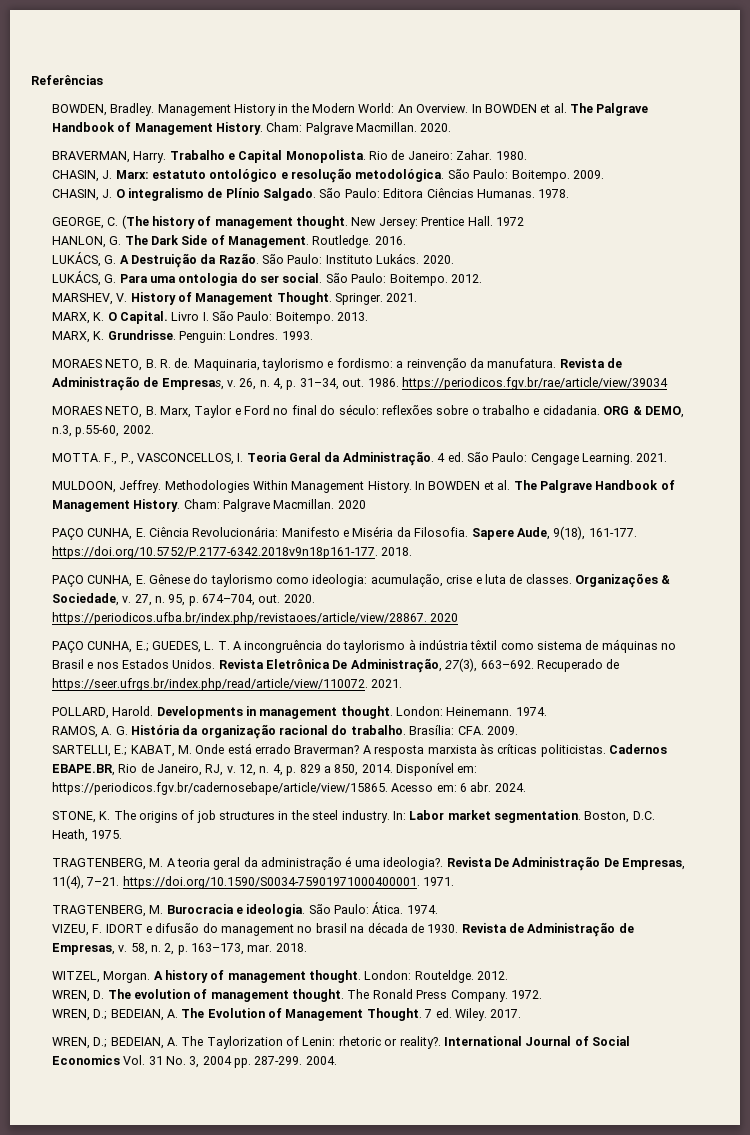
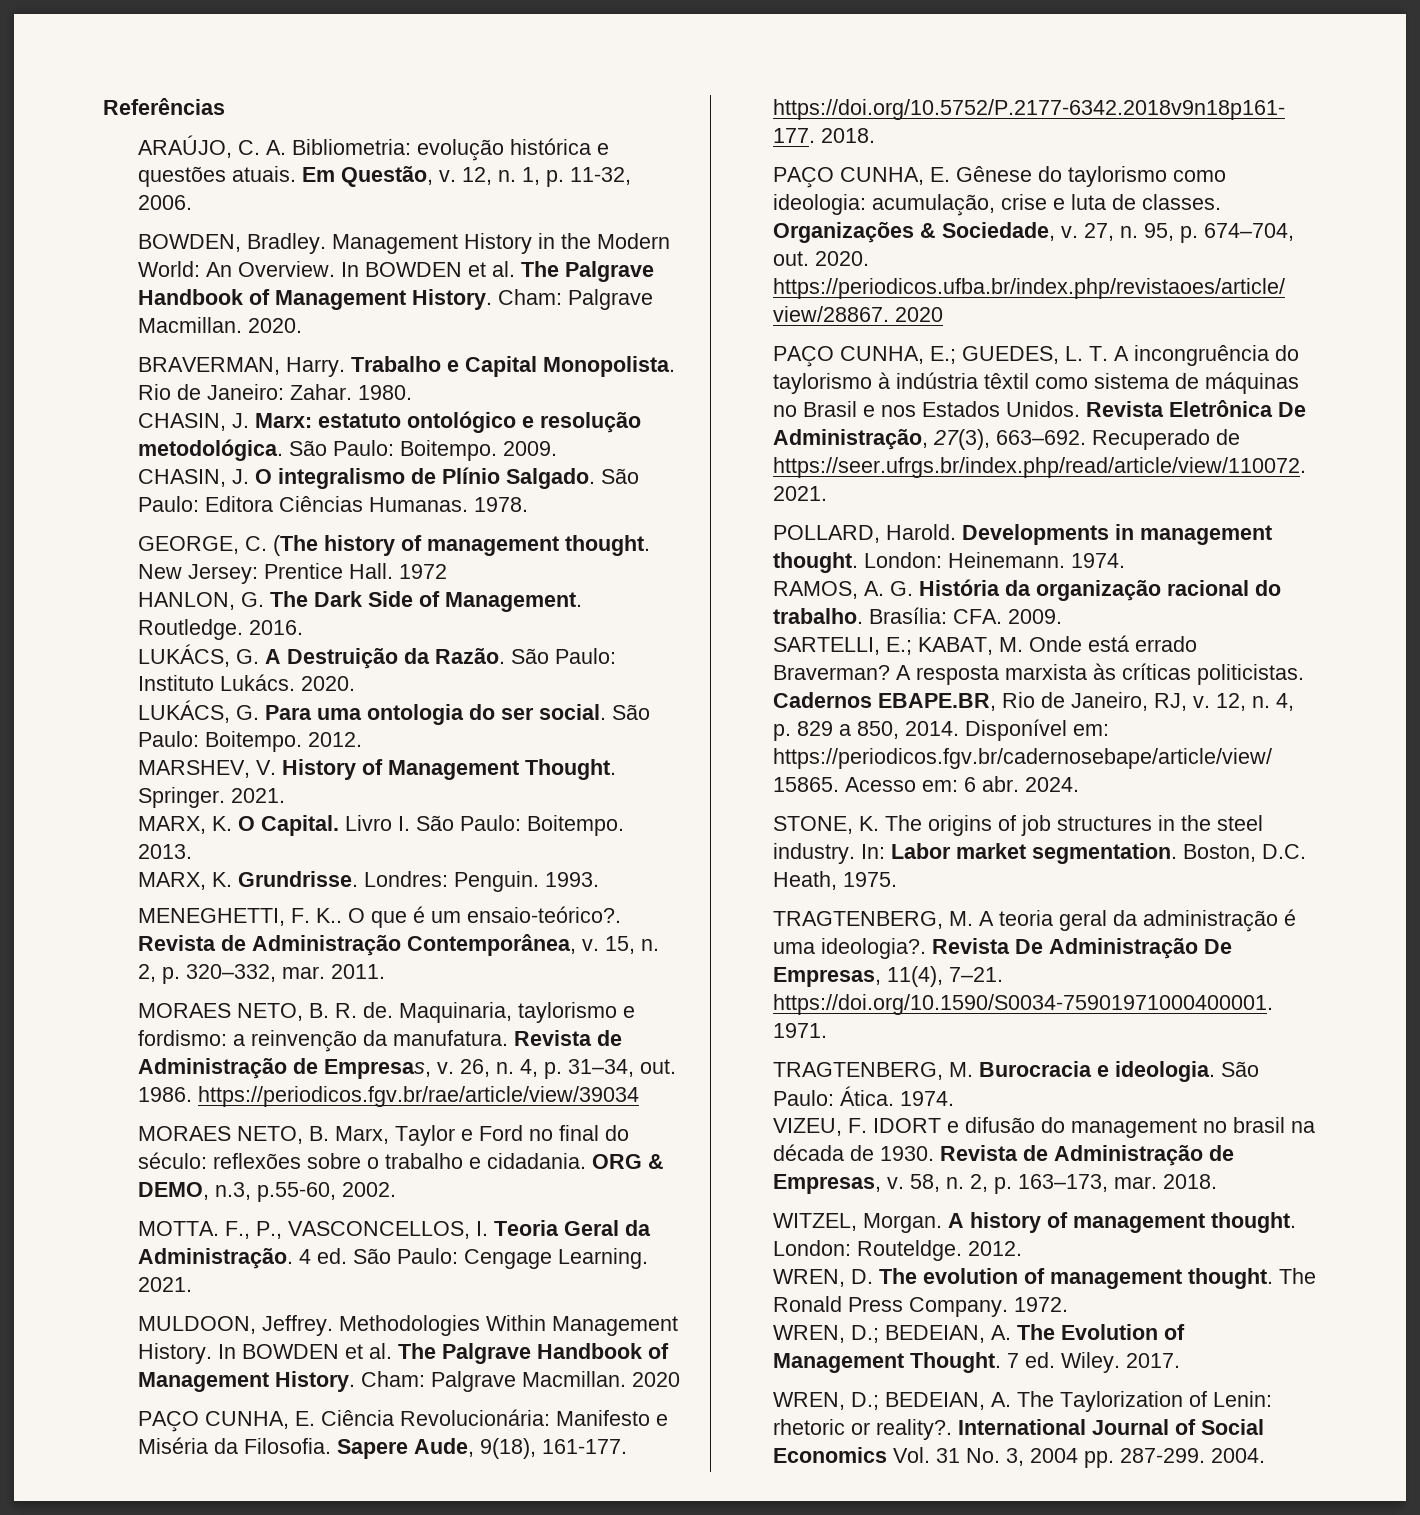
+ ARAÚJO, C. A. Bibliometria: evolução histórica e questões atuais. Em Questão, v. 12, n. 1, p. 11-32, 2006.
- Penguin: Londres.
+ Londres: Penguin.
+ MENEGHETTI, F. K.. O que é um ensaio-teórico?. Revista de Administração Contemporânea, v. 15, n. 2, p. 320–332, mar. 2011.

